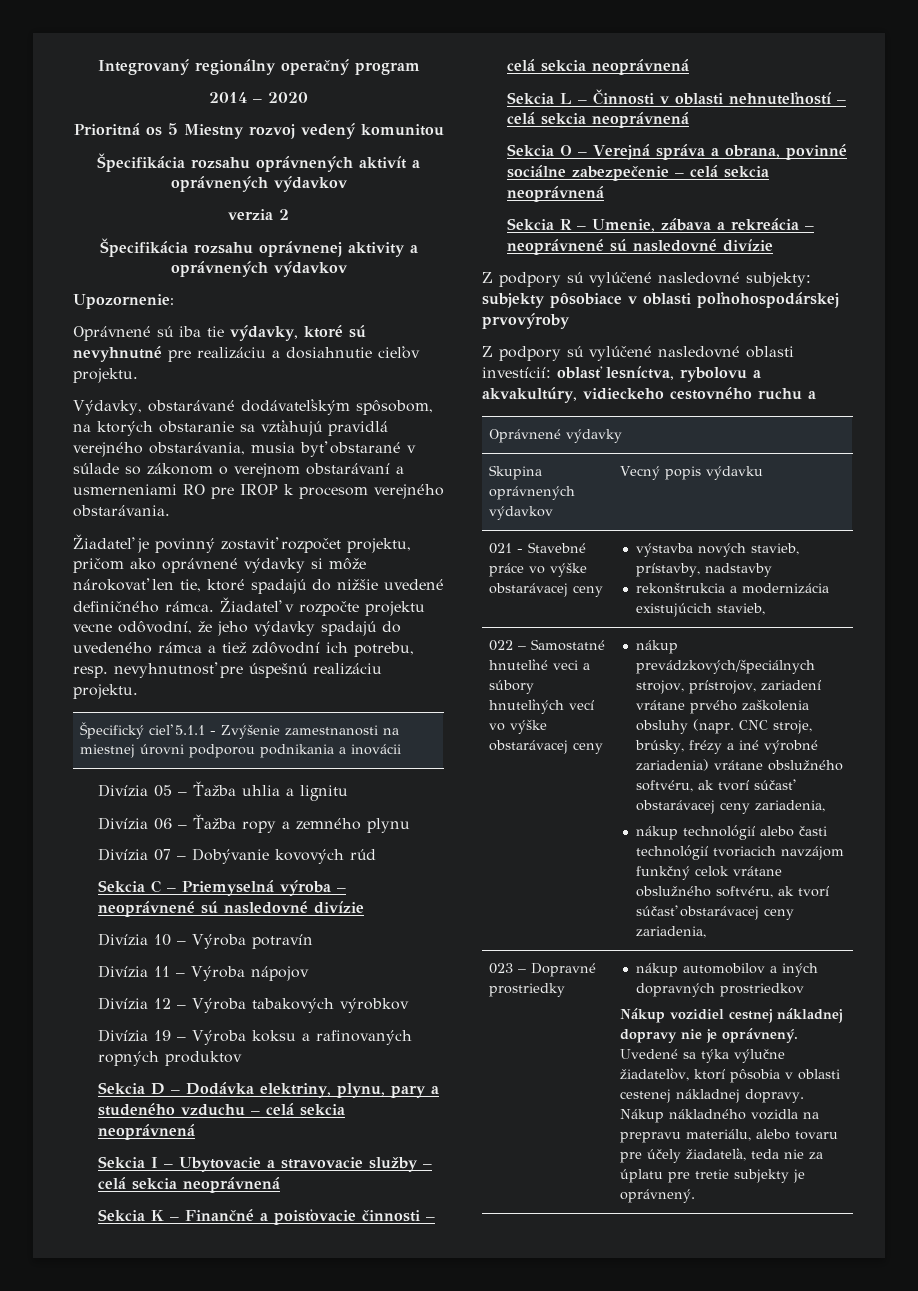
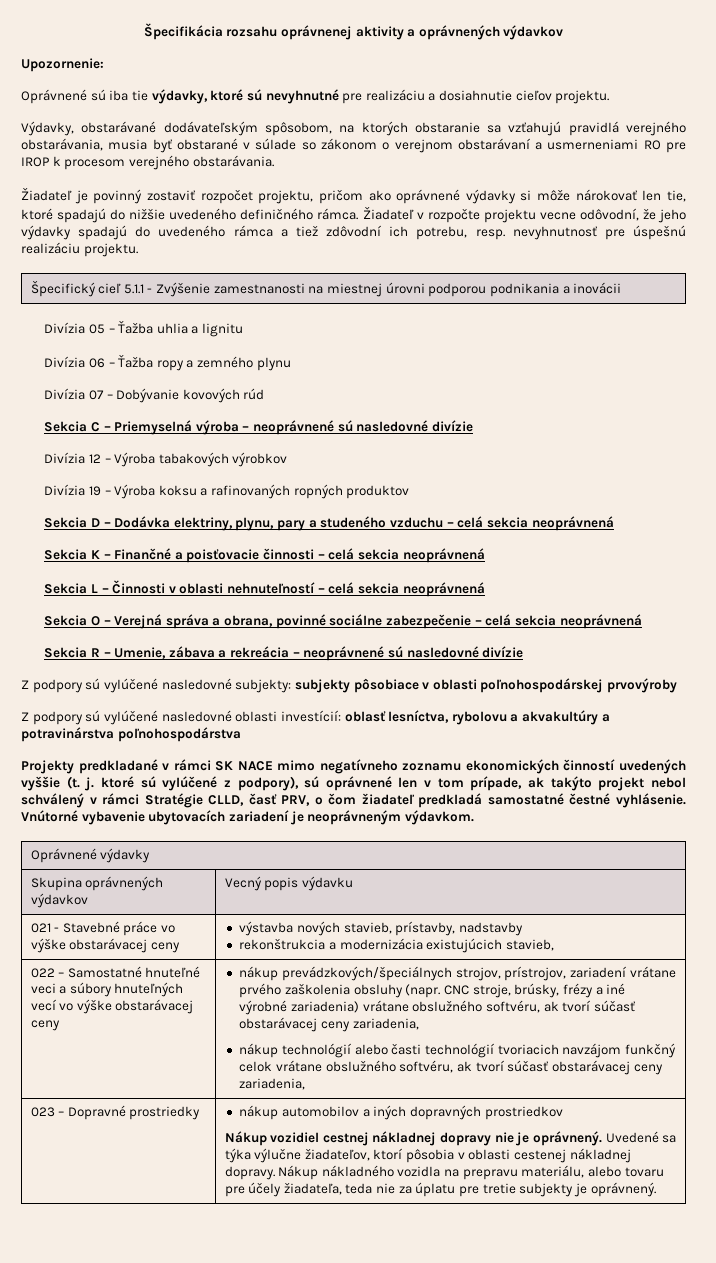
- Integrovaný regionálny operačný program
- 2014 – 2020
- Prioritná os 5 Miestny rozvoj vedený komunitou
- Špecifikácia rozsahu oprávnených aktivít a oprávnených výdavkov
- verzia 2
- Žiadateľ je povinný zostaviť rozpočet projektu, pričom ako oprávnené výdavky si môže nárokovať len tie, ktoré spadajú do nižšie uvedené definičného rámca.
+ Žiadateľ je povinný zostaviť rozpočet projektu, pričom ako oprávnené výdavky si môže nárokovať len tie, ktoré spadajú do nižšie uvedeného definičného rámca.
- Divízia 10 – Výroba potravín
- Divízia 11 – Výroba nápojov
- Sekcia I – Ubytovacie a stravovacie služby – celá sekcia neoprávnená
- Z podpory sú vylúčené nasledovné oblasti investícií: oblasť lesníctva, rybolovu a akvakultúry, vidieckeho cestovného ruchu a
+ Z podpory sú vylúčené nasledovné oblasti investícií: oblasť lesníctva, rybolovu a akvakultúry a potravinárstva poľnohospodárstva
+ Projekty predkladané v rámci SK NACE mimo negatívneho zoznamu ekonomických činností uvedených vyššie (t. j. ktoré sú vylúčené z podpory), sú oprávnené len v tom prípade, ak takýto projekt nebol schválený v rámci Stratégie CLLD, časť PRV, o čom žiadateľ predkladá samostatné čestné vyhlásenie. Vnútorné vybavenie ubytovacích zariadení je neoprávneným výdavkom.

